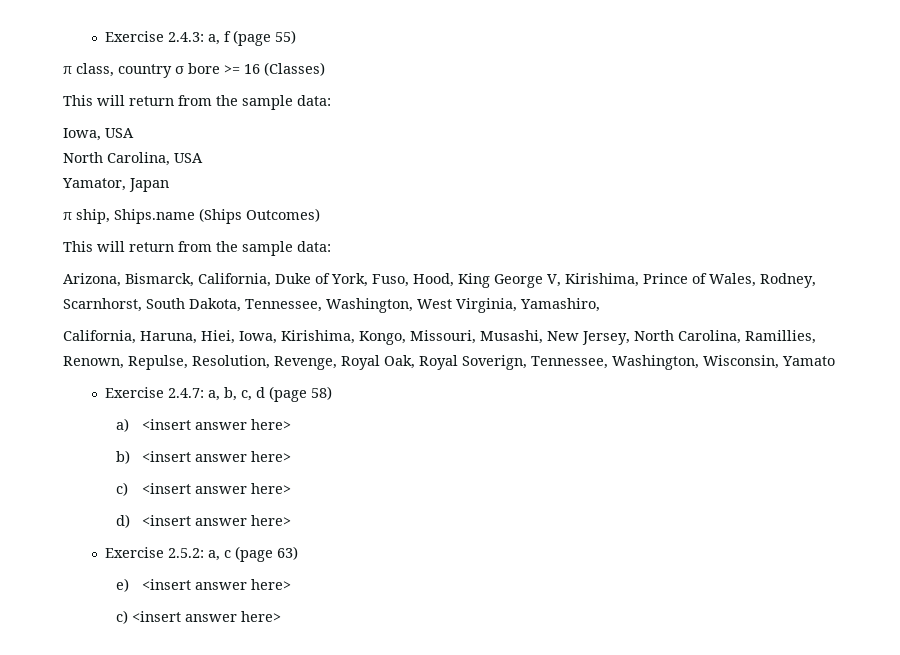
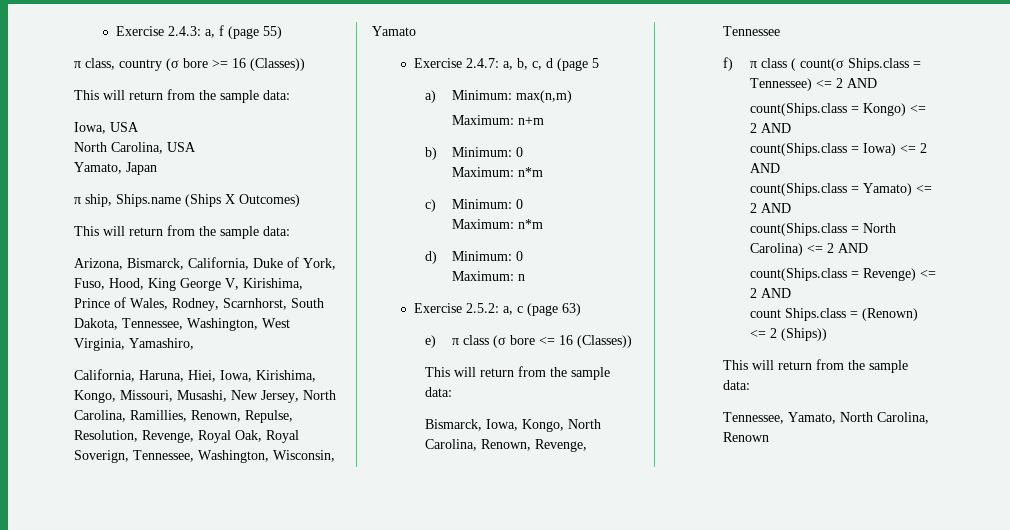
- π class, country σ bore >= 16 (Classes)
+ π class, country (σ bore >= 16 (Classes))
- Yamator, Japan
+ Yamato, Japan
- π ship, Ships.name (Ships Outcomes)
+ π ship, Ships.name (Ships X Outcomes)
- Exercise 2.4.7: a, b, c, d (page 58)
+ Exercise 2.4.7: a, b, c, d (page 5
- a) <insert answer here>
- b) <insert answer here>
- c) <insert answer here>
- d) <insert answer here>
+ a) Minimum: max(n,m)
+ Maximum: n+m
+ b) Minimum: 0
+ Maximum: n*m
+ c) Minimum: 0
+ Maximum: n*m
+ d) Minimum: 0
+ Maximum: n
- e) <insert answer here>
- c) <insert answer here>
+ e) π class (σ bore <= 16 (Classes))
+ This will return from the sample data:
+ Bismarck, Iowa, Kongo, North Carolina, Renown, Revenge, Tennessee
+ f) π class ( count(σ Ships.class = Tennessee) <= 2 AND
+ count(Ships.class = Kongo) <= 2 AND
+ count(Ships.class = Iowa) <= 2 AND
+ count(Ships.class = Yamato) <= 2 AND
+ count(Ships.class = North Carolina) <= 2 AND
+ count(Ships.class = Revenge) <= 2 AND
+ count Ships.class = (Renown) <= 2 (Ships))
+ This will return from the sample data:
+ Tennessee, Yamato, North Carolina, Renown

